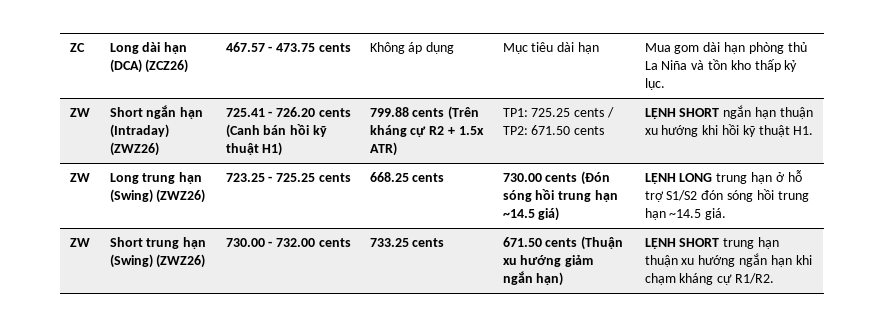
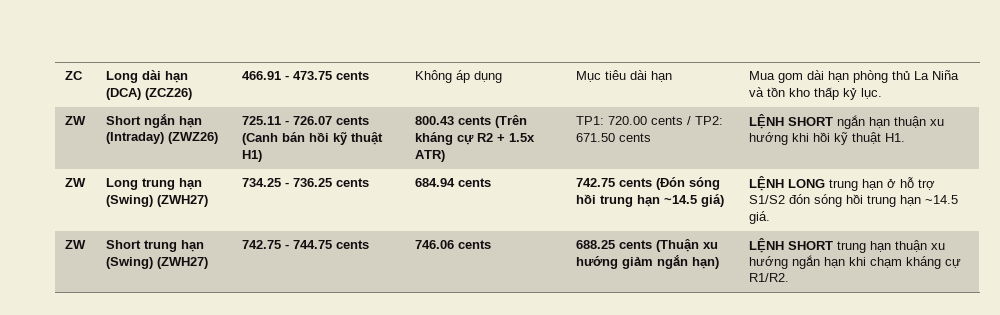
- ZC | Long dài hạn (DCA) (ZCZ26) | 467.57 - 473.75 cents | Không áp dụng | Mục tiêu dài hạn | Mua gom dài hạn phòng thủ La Niña và tồn kho thấp kỷ lục.
+ ZC | Long dài hạn (DCA) (ZCZ26) | 466.91 - 473.75 cents | Không áp dụng | Mục tiêu dài hạn | Mua gom dài hạn phòng thủ La Niña và tồn kho thấp kỷ lục.
- 725.41 - 726.20 cents (Canh bán hồi kỹ thuật H1)
+ 725.11 - 726.07 cents (Canh bán hồi kỹ thuật H1)
- 799.88 cents (Trên kháng cự R2 + 1.5x ATR)
+ 800.43 cents (Trên kháng cự R2 + 1.5x ATR)
- TP1: 725.25 cents / TP2: 671.50 cents
+ TP1: 720.00 cents / TP2: 671.50 cents
- ZW | Long trung hạn (Swing) (ZWZ26) | 723.25 - 725.25 cents | 668.25 cents | 730.00 cents (Đón sóng hồi trung hạn ~14.5 giá) | LỆNH LONG trung hạn ở hỗ trợ S1/S2 đón sóng hồi trung hạn ~14.5 giá.
+ ZW | Long trung hạn (Swing) (ZWH27) | 734.25 - 736.25 cents | 684.94 cents | 742.75 cents (Đón sóng hồi trung hạn ~14.5 giá) | LỆNH LONG trung hạn ở hỗ trợ S1/S2 đón sóng hồi trung hạn ~14.5 giá.
- ZW | Short trung hạn (Swing) (ZWZ26) | 730.00 - 732.00 cents | 733.25 cents | 671.50 cents (Thuận xu hướng giảm ngắn hạn) | LỆNH SHORT trung hạn thuận xu hướng ngắn hạn khi chạm kháng cự R1/R2.
+ ZW | Short trung hạn (Swing) (ZWH27) | 742.75 - 744.75 cents | 746.06 cents | 688.25 cents (Thuận xu hướng giảm ngắn hạn) | LỆNH SHORT trung hạn thuận xu hướng ngắn hạn khi chạm kháng cự R1/R2.

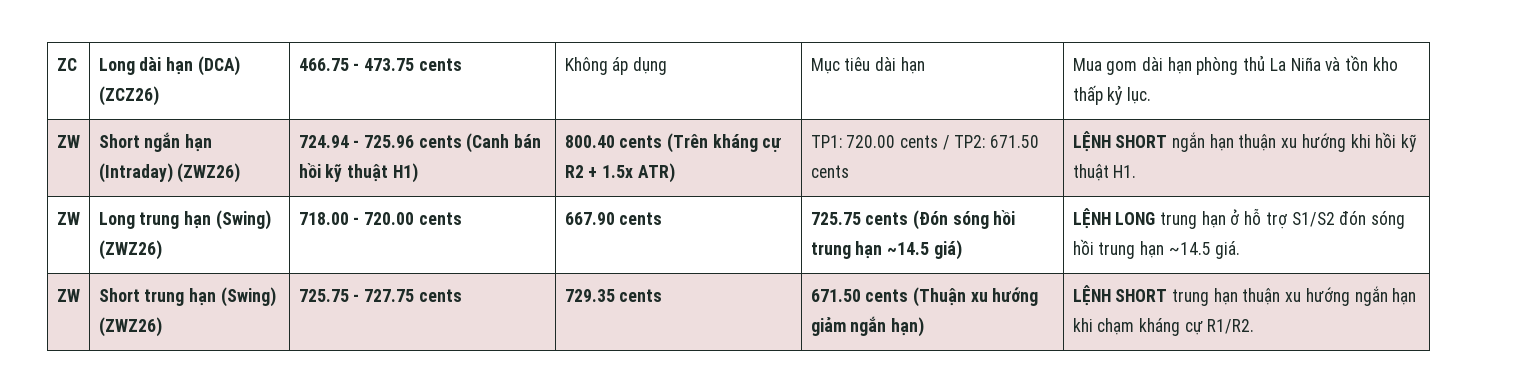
- ZC | Long dài hạn (DCA) (ZCZ26) | 466.91 - 473.75 cents | Không áp dụng | Mục tiêu dài hạn | Mua gom dài hạn phòng thủ La Niña và tồn kho thấp kỷ lục.
+ ZC | Long dài hạn (DCA) (ZCZ26) | 466.75 - 473.75 cents | Không áp dụng | Mục tiêu dài hạn | Mua gom dài hạn phòng thủ La Niña và tồn kho thấp kỷ lục.
- 725.11 - 726.07 cents (Canh bán hồi kỹ thuật H1)
+ 724.94 - 725.96 cents (Canh bán hồi kỹ thuật H1)
- 800.43 cents (Trên kháng cự R2 + 1.5x ATR)
+ 800.40 cents (Trên kháng cự R2 + 1.5x ATR)
- ZW | Long trung hạn (Swing) (ZWH27) | 734.25 - 736.25 cents | 684.94 cents | 742.75 cents (Đón sóng hồi trung hạn ~14.5 giá) | LỆNH LONG trung hạn ở hỗ trợ S1/S2 đón sóng hồi trung hạn ~14.5 giá.
+ ZW | Long trung hạn (Swing) (ZWZ26) | 718.00 - 720.00 cents | 667.90 cents | 725.75 cents (Đón sóng hồi trung hạn ~14.5 giá) | LỆNH LONG trung hạn ở hỗ trợ S1/S2 đón sóng hồi trung hạn ~14.5 giá.
- ZW | Short trung hạn (Swing) (ZWH27) | 742.75 - 744.75 cents | 746.06 cents | 688.25 cents (Thuận xu hướng giảm ngắn hạn) | LỆNH SHORT trung hạn thuận xu hướng ngắn hạn khi chạm kháng cự R1/R2.
+ ZW | Short trung hạn (Swing) (ZWZ26) | 725.75 - 727.75 cents | 729.35 cents | 671.50 cents (Thuận xu hướng giảm ngắn hạn) | LỆNH SHORT trung hạn thuận xu hướng ngắn hạn khi chạm kháng cự R1/R2.

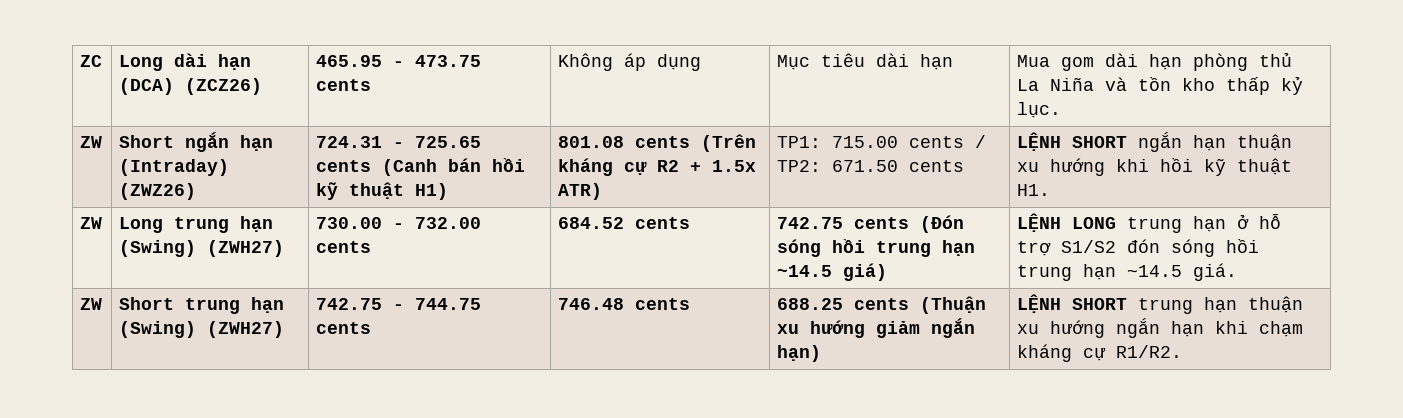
- ZC | Long dài hạn (DCA) (ZCZ26) | 466.75 - 473.75 cents | Không áp dụng | Mục tiêu dài hạn | Mua gom dài hạn phòng thủ La Niña và tồn kho thấp kỷ lục.
+ ZC | Long dài hạn (DCA) (ZCZ26) | 465.95 - 473.75 cents | Không áp dụng | Mục tiêu dài hạn | Mua gom dài hạn phòng thủ La Niña và tồn kho thấp kỷ lục.
- 724.94 - 725.96 cents (Canh bán hồi kỹ thuật H1)
+ 724.31 - 725.65 cents (Canh bán hồi kỹ thuật H1)
- 800.40 cents (Trên kháng cự R2 + 1.5x ATR)
+ 801.08 cents (Trên kháng cự R2 + 1.5x ATR)
- TP1: 720.00 cents / TP2: 671.50 cents
+ TP1: 715.00 cents / TP2: 671.50 cents
- ZW | Long trung hạn (Swing) (ZWZ26) | 718.00 - 720.00 cents | 667.90 cents | 725.75 cents (Đón sóng hồi trung hạn ~14.5 giá) | LỆNH LONG trung hạn ở hỗ trợ S1/S2 đón sóng hồi trung hạn ~14.5 giá.
+ ZW | Long trung hạn (Swing) (ZWH27) | 730.00 - 732.00 cents | 684.52 cents | 742.75 cents (Đón sóng hồi trung hạn ~14.5 giá) | LỆNH LONG trung hạn ở hỗ trợ S1/S2 đón sóng hồi trung hạn ~14.5 giá.
- ZW | Short trung hạn (Swing) (ZWZ26) | 725.75 - 727.75 cents | 729.35 cents | 671.50 cents (Thuận xu hướng giảm ngắn hạn) | LỆNH SHORT trung hạn thuận xu hướng ngắn hạn khi chạm kháng cự R1/R2.
+ ZW | Short trung hạn (Swing) (ZWH27) | 742.75 - 744.75 cents | 746.48 cents | 688.25 cents (Thuận xu hướng giảm ngắn hạn) | LỆNH SHORT trung hạn thuận xu hướng ngắn hạn khi chạm kháng cự R1/R2.

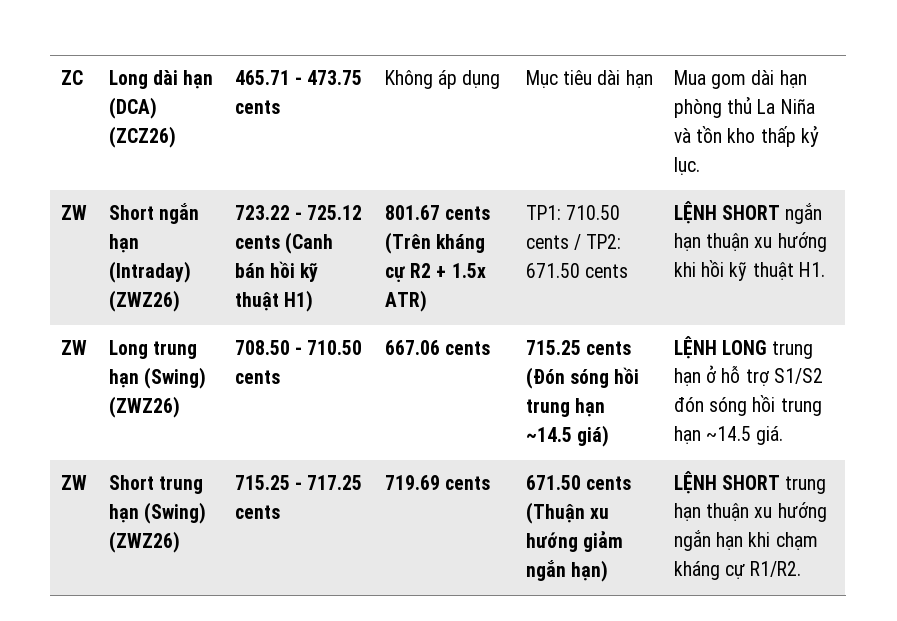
- ZC | Long dài hạn (DCA) (ZCZ26) | 465.95 - 473.75 cents | Không áp dụng | Mục tiêu dài hạn | Mua gom dài hạn phòng thủ La Niña và tồn kho thấp kỷ lục.
+ ZC | Long dài hạn (DCA) (ZCZ26) | 465.71 - 473.75 cents | Không áp dụng | Mục tiêu dài hạn | Mua gom dài hạn phòng thủ La Niña và tồn kho thấp kỷ lục.
- 724.31 - 725.65 cents (Canh bán hồi kỹ thuật H1)
+ 723.22 - 725.12 cents (Canh bán hồi kỹ thuật H1)
- 801.08 cents (Trên kháng cự R2 + 1.5x ATR)
+ 801.67 cents (Trên kháng cự R2 + 1.5x ATR)
- TP1: 715.00 cents / TP2: 671.50 cents
+ TP1: 710.50 cents / TP2: 671.50 cents
- ZW | Long trung hạn (Swing) (ZWH27) | 730.00 - 732.00 cents | 684.52 cents | 742.75 cents (Đón sóng hồi trung hạn ~14.5 giá) | LỆNH LONG trung hạn ở hỗ trợ S1/S2 đón sóng hồi trung hạn ~14.5 giá.
+ ZW | Long trung hạn (Swing) (ZWZ26) | 708.50 - 710.50 cents | 667.06 cents | 715.25 cents (Đón sóng hồi trung hạn ~14.5 giá) | LỆNH LONG trung hạn ở hỗ trợ S1/S2 đón sóng hồi trung hạn ~14.5 giá.
- ZW | Short trung hạn (Swing) (ZWH27) | 742.75 - 744.75 cents | 746.48 cents | 688.25 cents (Thuận xu hướng giảm ngắn hạn) | LỆNH SHORT trung hạn thuận xu hướng ngắn hạn khi chạm kháng cự R1/R2.
+ ZW | Short trung hạn (Swing) (ZWZ26) | 715.25 - 717.25 cents | 719.69 cents | 671.50 cents (Thuận xu hướng giảm ngắn hạn) | LỆNH SHORT trung hạn thuận xu hướng ngắn hạn khi chạm kháng cự R1/R2.

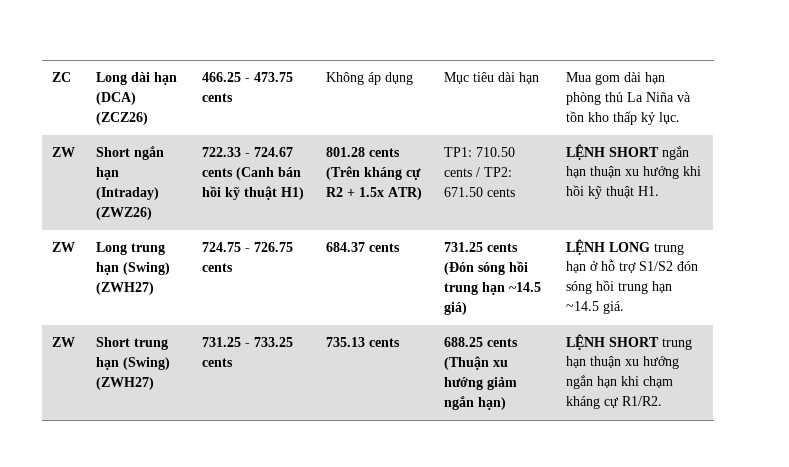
- ZC | Long dài hạn (DCA) (ZCZ26) | 465.71 - 473.75 cents | Không áp dụng | Mục tiêu dài hạn | Mua gom dài hạn phòng thủ La Niña và tồn kho thấp kỷ lục.
+ ZC | Long dài hạn (DCA) (ZCZ26) | 466.25 - 473.75 cents | Không áp dụng | Mục tiêu dài hạn | Mua gom dài hạn phòng thủ La Niña và tồn kho thấp kỷ lục.
- 723.22 - 725.12 cents (Canh bán hồi kỹ thuật H1)
+ 722.33 - 724.67 cents (Canh bán hồi kỹ thuật H1)
- 801.67 cents (Trên kháng cự R2 + 1.5x ATR)
+ 801.28 cents (Trên kháng cự R2 + 1.5x ATR)
- ZW | Long trung hạn (Swing) (ZWZ26) | 708.50 - 710.50 cents | 667.06 cents | 715.25 cents (Đón sóng hồi trung hạn ~14.5 giá) | LỆNH LONG trung hạn ở hỗ trợ S1/S2 đón sóng hồi trung hạn ~14.5 giá.
+ ZW | Long trung hạn (Swing) (ZWH27) | 724.75 - 726.75 cents | 684.37 cents | 731.25 cents (Đón sóng hồi trung hạn ~14.5 giá) | LỆNH LONG trung hạn ở hỗ trợ S1/S2 đón sóng hồi trung hạn ~14.5 giá.
- ZW | Short trung hạn (Swing) (ZWZ26) | 715.25 - 717.25 cents | 719.69 cents | 671.50 cents (Thuận xu hướng giảm ngắn hạn) | LỆNH SHORT trung hạn thuận xu hướng ngắn hạn khi chạm kháng cự R1/R2.
+ ZW | Short trung hạn (Swing) (ZWH27) | 731.25 - 733.25 cents | 735.13 cents | 688.25 cents (Thuận xu hướng giảm ngắn hạn) | LỆNH SHORT trung hạn thuận xu hướng ngắn hạn khi chạm kháng cự R1/R2.

